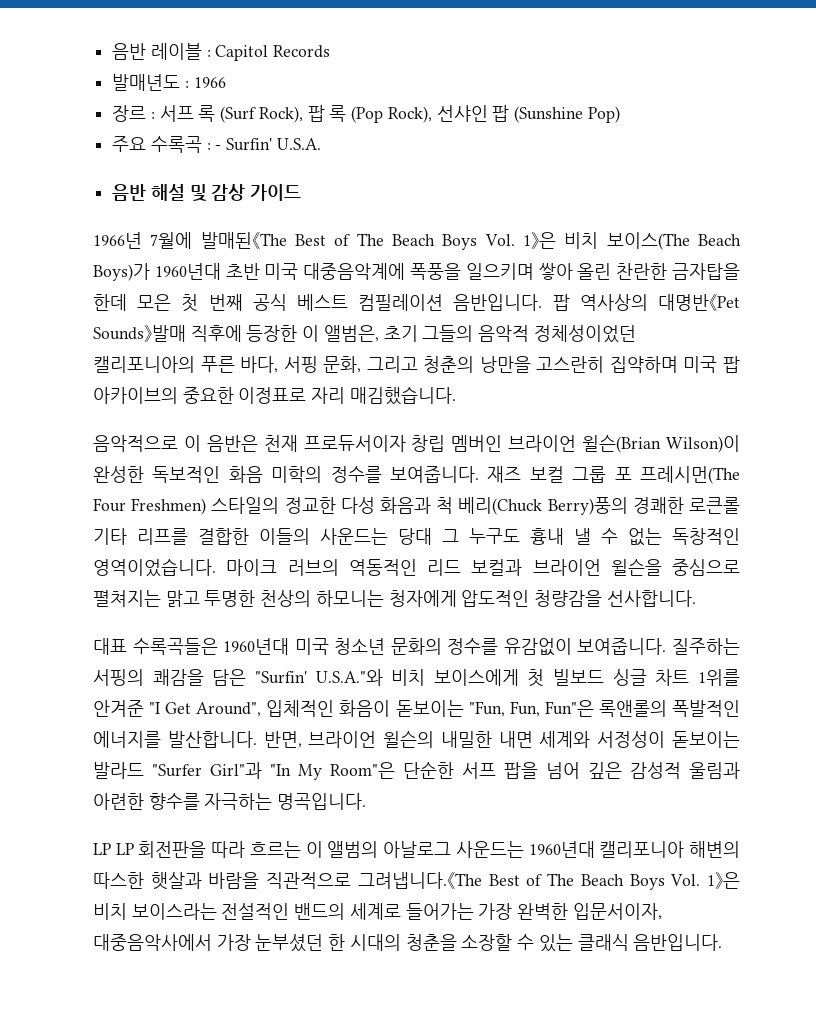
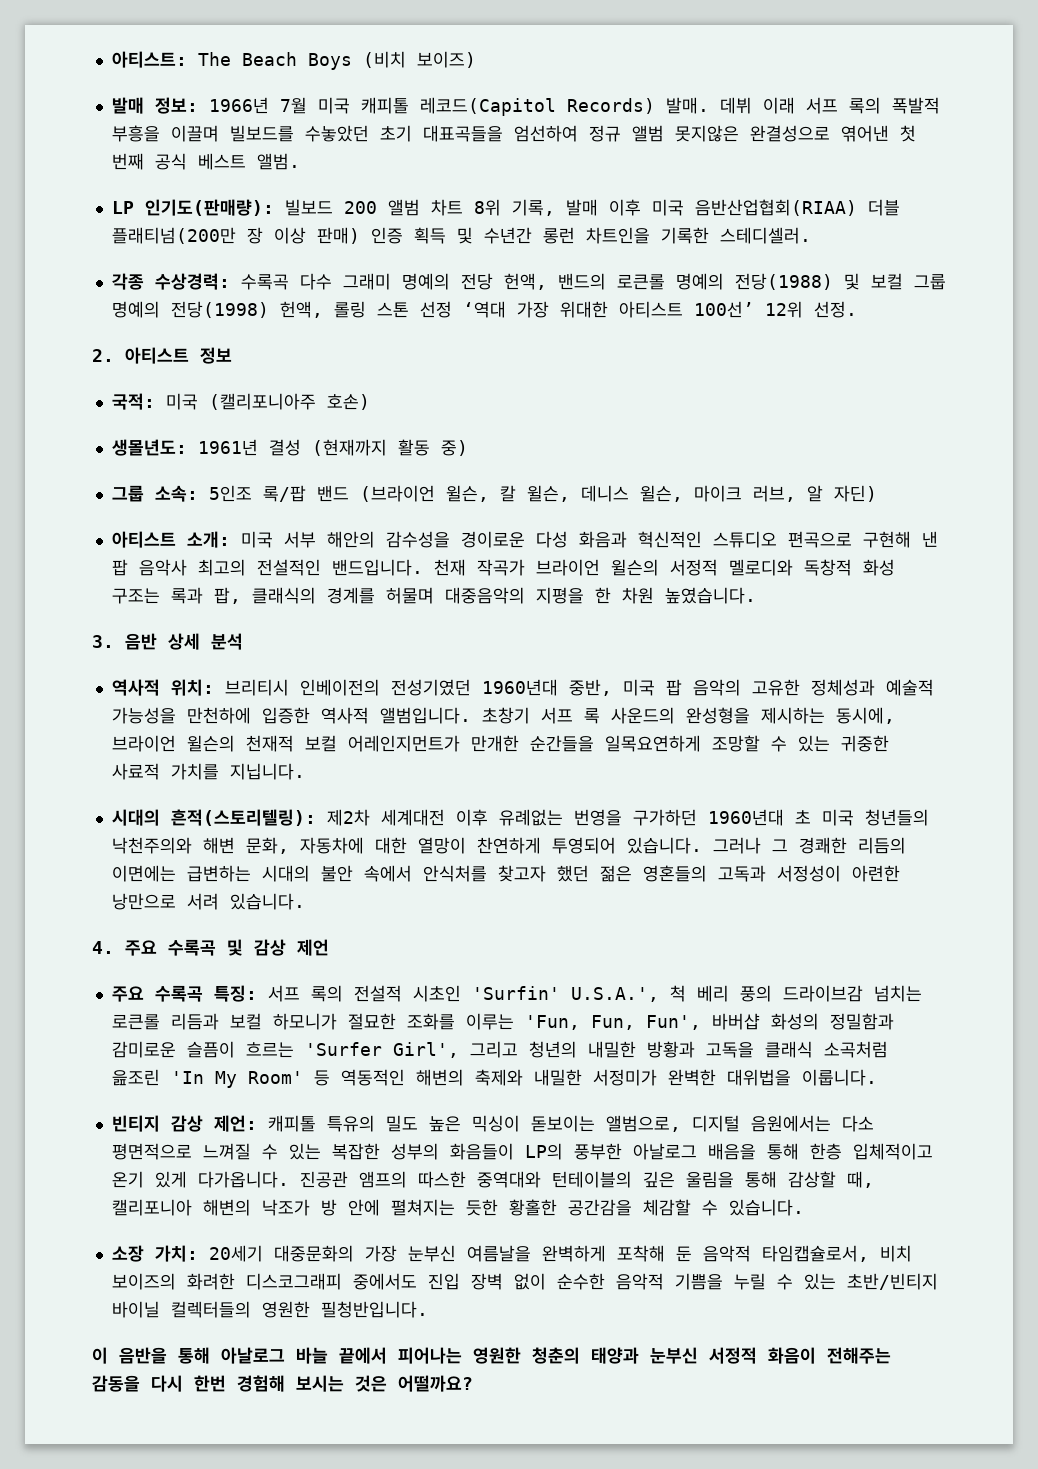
- 음반 레이블 : Capitol Records
- 발매년도 : 1966
- 장르 : 서프 록 (Surf Rock), 팝 록 (Pop Rock), 선샤인 팝 (Sunshine Pop)
- 주요 수록곡 : - Surfin' U.S.A.
- 음반 해설 및 감상 가이드
- 1966년 7월에 발매된《The Best of The Beach Boys Vol. 1》은 비치 보이스(The Beach Boys)가 1960년대 초반 미국 대중음악계에 폭풍을 일으키며 쌓아 올린 찬란한 금자탑을 한데 모은 첫 번째 공식 베스트 컴필레이션 음반입니다. 팝 역사상의 대명반《Pet Sounds》발매 직후에 등장한 이 앨범은, 초기 그들의 음악적 정체성이었던 캘리포니아의 푸른 바다, 서핑 문화, 그리고 청춘의 낭만을 고스란히 집약하며 미국 팝 아카이브의 중요한 이정표로 자리 매김했습니다.
- 음악적으로 이 음반은 천재 프로듀서이자 창립 멤버인 브라이언 윌슨(Brian Wilson)이 완성한 독보적인 화음 미학의 정수를 보여줍니다. 재즈 보컬 그룹 포 프레시먼(The Four Freshmen) 스타일의 정교한 다성 화음과 척 베리(Chuck Berry)풍의 경쾌한 로큰롤 기타 리프를 결합한 이들의 사운드는 당대 그 누구도 흉내 낼 수 없는 독창적인 영역이었습니다. 마이크 러브의 역동적인 리드 보컬과 브라이언 윌슨을 중심으로 펼쳐지는 맑고 투명한 천상의 하모니는 청자에게 압도적인 청량감을 선사합니다.
- 대표 수록곡들은 1960년대 미국 청소년 문화의 정수를 유감없이 보여줍니다. 질주하는 서핑의 쾌감을 담은 "Surfin' U.S.A."와 비치 보이스에게 첫 빌보드 싱글 차트 1위를 안겨준 "I Get Around", 입체적인 화음이 돋보이는 "Fun, Fun, Fun"은 록앤롤의 폭발적인 에너지를 발산합니다. 반면, 브라이언 윌슨의 내밀한 내면 세계와 서정성이 돋보이는 발라드 "Surfer Girl"과 "In My Room"은 단순한 서프 팝을 넘어 깊은 감성적 울림과 아련한 향수를 자극하는 명곡입니다.
- LP LP 회전판을 따라 흐르는 이 앨범의 아날로그 사운드는 1960년대 캘리포니아 해변의 따스한 햇살과 바람을 직관적으로 그려냅니다.《The Best of The Beach Boys Vol. 1》은 비치 보이스라는 전설적인 밴드의 세계로 들어가는 가장 완벽한 입문서이자, 대중음악사에서 가장 눈부셨던 한 시대의 청춘을 소장할 수 있는 클래식 음반입니다.
+ 아티스트: The Beach Boys (비치 보이즈)
+ 발매 정보: 1966년 7월 미국 캐피톨 레코드(Capitol Records) 발매. 데뷔 이래 서프 록의 폭발적 부흥을 이끌며 빌보드를 수놓았던 초기 대표곡들을 엄선하여 정규 앨범 못지않은 완결성으로 엮어낸 첫 번째 공식 베스트 앨범.
+ LP 인기도(판매량): 빌보드 200 앨범 차트 8위 기록, 발매 이후 미국 음반산업협회(RIAA) 더블 플래티넘(200만 장 이상 판매) 인증 획득 및 수년간 롱런 차트인을 기록한 스테디셀러.
+ 각종 수상경력: 수록곡 다수 그래미 명예의 전당 헌액, 밴드의 로큰롤 명예의 전당(1988) 및 보컬 그룹 명예의 전당(1998) 헌액, 롤링 스톤 선정 ‘역대 가장 위대한 아티스트 100선’ 12위 선정.
+ 2. 아티스트 정보
+ 국적: 미국 (캘리포니아주 호손)
+ 생몰년도: 1961년 결성 (현재까지 활동 중)
+ 그룹 소속: 5인조 록/팝 밴드 (브라이언 윌슨, 칼 윌슨, 데니스 윌슨, 마이크 러브, 알 자딘)
+ 아티스트 소개: 미국 서부 해안의 감수성을 경이로운 다성 화음과 혁신적인 스튜디오 편곡으로 구현해 낸 팝 음악사 최고의 전설적인 밴드입니다. 천재 작곡가 브라이언 윌슨의 서정적 멜로디와 독창적 화성 구조는 록과 팝, 클래식의 경계를 허물며 대중음악의 지평을 한 차원 높였습니다.
+ 3. 음반 상세 분석
+ 역사적 위치: 브리티시 인베이전의 전성기였던 1960년대 중반, 미국 팝 음악의 고유한 정체성과 예술적 가능성을 만천하에 입증한 역사적 앨범입니다. 초창기 서프 록 사운드의 완성형을 제시하는 동시에, 브라이언 윌슨의 천재적 보컬 어레인지먼트가 만개한 순간들을 일목요연하게 조망할 수 있는 귀중한 사료적 가치를 지닙니다.
+ 시대의 흔적(스토리텔링): 제2차 세계대전 이후 유례없는 번영을 구가하던 1960년대 초 미국 청년들의 낙천주의와 해변 문화, 자동차에 대한 열망이 찬연하게 투영되어 있습니다. 그러나 그 경쾌한 리듬의 이면에는 급변하는 시대의 불안 속에서 안식처를 찾고자 했던 젊은 영혼들의 고독과 서정성이 아련한 낭만으로 서려 있습니다.
+ 4. 주요 수록곡 및 감상 제언
+ 주요 수록곡 특징: 서프 록의 전설적 시초인 'Surfin' U.S.A.', 척 베리 풍의 드라이브감 넘치는 로큰롤 리듬과 보컬 하모니가 절묘한 조화를 이루는 'Fun, Fun, Fun', 바버샵 화성의 정밀함과 감미로운 슬픔이 흐르는 'Surfer Girl', 그리고 청년의 내밀한 방황과 고독을 클래식 소곡처럼 읊조린 'In My Room' 등 역동적인 해변의 축제와 내밀한 서정미가 완벽한 대위법을 이룹니다.
+ 빈티지 감상 제언: 캐피톨 특유의 밀도 높은 믹싱이 돋보이는 앨범으로, 디지털 음원에서는 다소 평면적으로 느껴질 수 있는 복잡한 성부의 화음들이 LP의 풍부한 아날로그 배음을 통해 한층 입체적이고 온기 있게 다가옵니다. 진공관 앰프의 따스한 중역대와 턴테이블의 깊은 울림을 통해 감상할 때, 캘리포니아 해변의 낙조가 방 안에 펼쳐지는 듯한 황홀한 공간감을 체감할 수 있습니다.
+ 소장 가치: 20세기 대중문화의 가장 눈부신 여름날을 완벽하게 포착해 둔 음악적 타임캡슐로서, 비치 보이즈의 화려한 디스코그래피 중에서도 진입 장벽 없이 순수한 음악적 기쁨을 누릴 수 있는 초반/빈티지 바이닐 컬렉터들의 영원한 필청반입니다.
+ 이 음반을 통해 아날로그 바늘 끝에서 피어나는 영원한 청춘의 태양과 눈부신 서정적 화음이 전해주는 감동을 다시 한번 경험해 보시는 것은 어떨까요?

